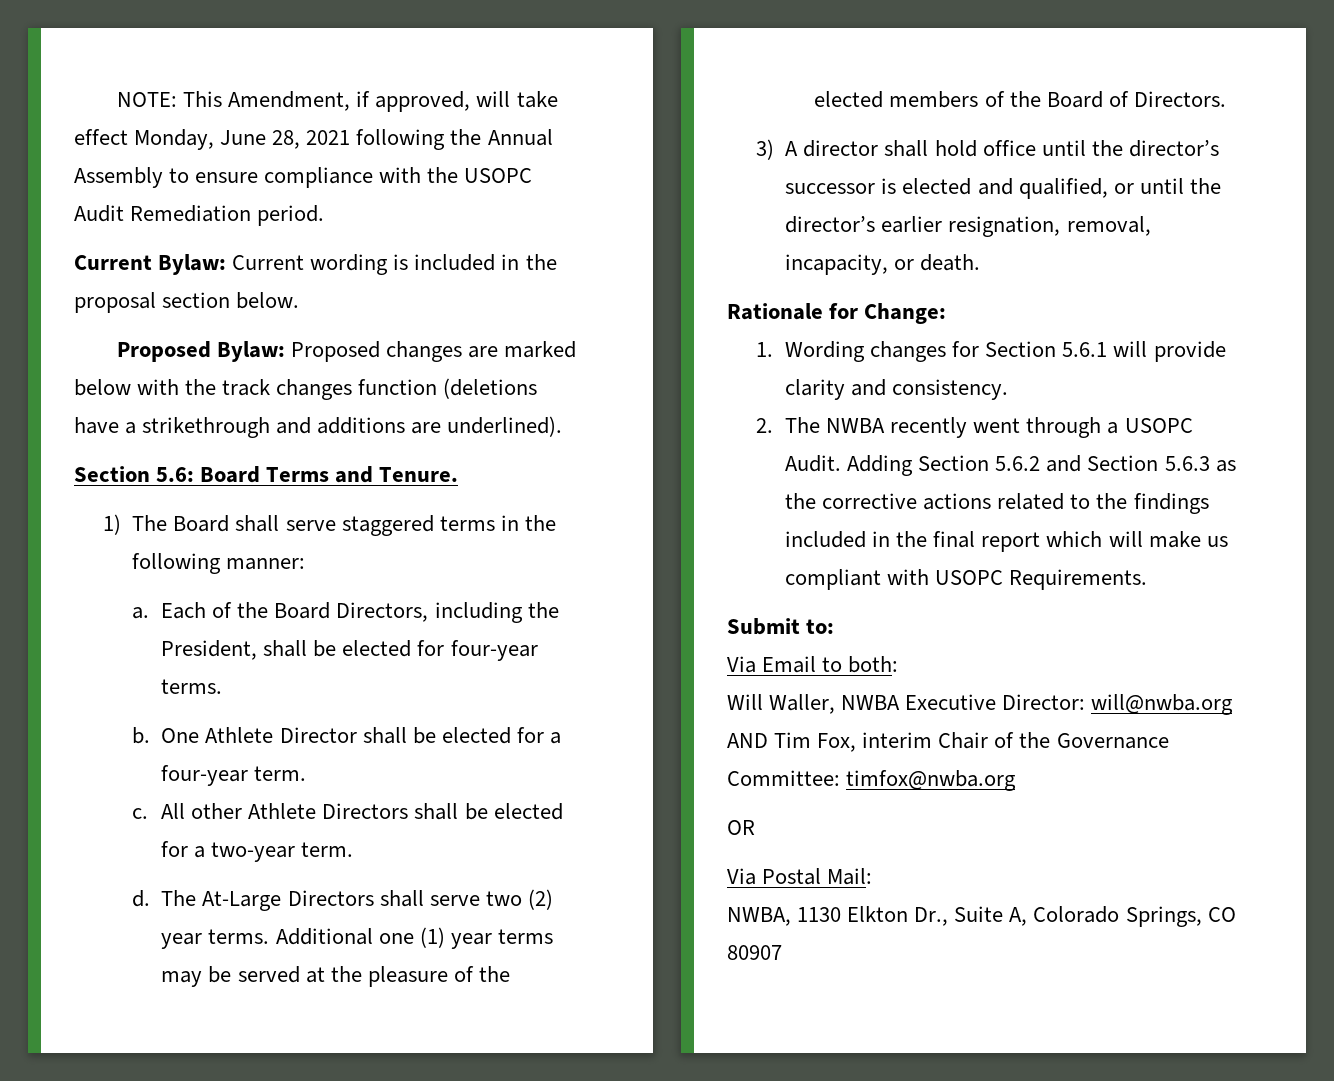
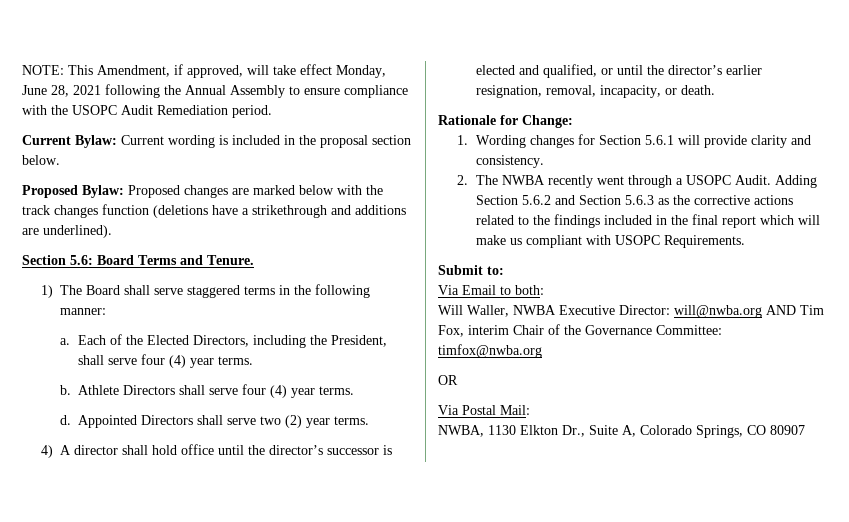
- Each of the Board Directors, including the President, shall be elected for four-year terms.
- b. One Athlete Director shall be elected for a four-year term.
- c. All other Athlete Directors shall be elected for a two-year term.
+ Each of the Elected Directors, including the President, shall serve four (4) year terms.
+ b. Athlete Directors shall serve four (4) year terms.
- The At-Large Directors shall serve two (2) year terms. Additional one (1) year terms may be served at the pleasure of the elected members of the Board of Directors.
- 3) A director shall hold office until the director’s successor is elected and qualified, or until the director’s earlier resignation, removal, incapacity, or death.
+ Appointed Directors shall serve two (2) year terms.
+ 4) A director shall hold office until the director’s successor is elected and qualified, or until the director’s earlier resignation, removal, incapacity, or death.

